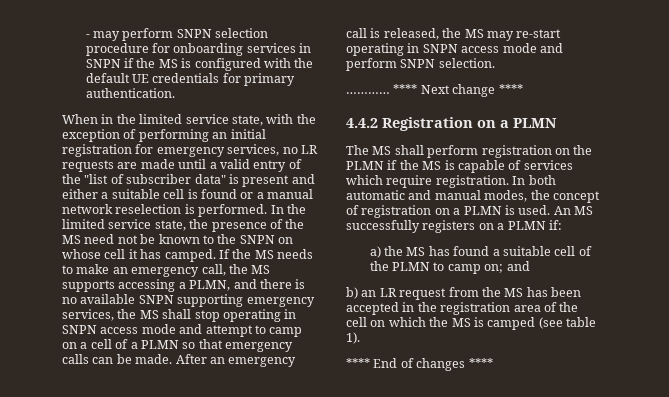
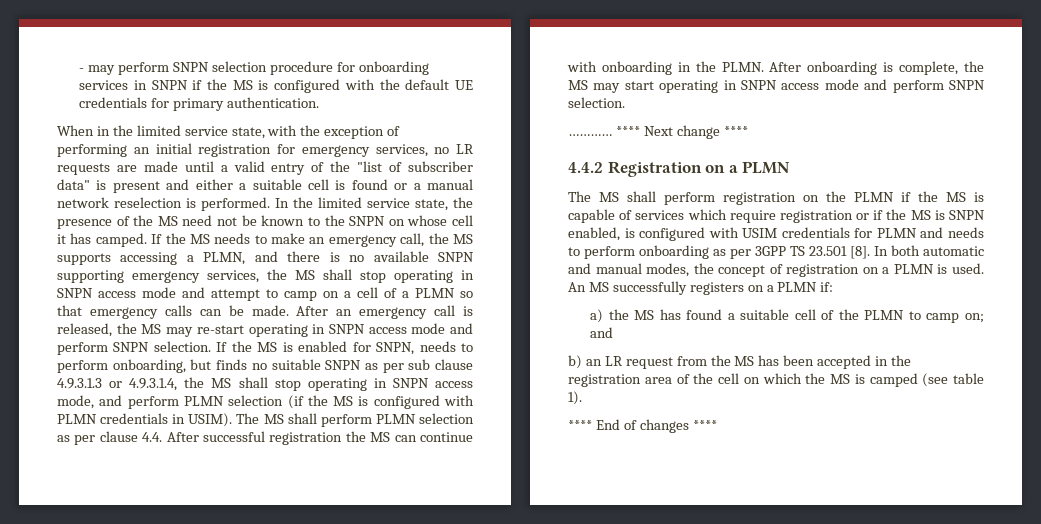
+ If the MS is enabled for SNPN, needs to perform onboarding, but finds no suitable SNPN as per sub clause 4.9.3.1.3 or 4.9.3.1.4, the MS shall stop operating in SNPN access mode, and perform PLMN selection (if the MS is configured with PLMN credentials in USIM). The MS shall perform PLMN selection as per clause 4.4. After successful registration the MS can continue with onboarding in the PLMN. After onboarding is complete, the MS may start operating in SNPN access mode and perform SNPN selection.
- The MS shall perform registration on the PLMN if the MS is capable of services which require registration.
+ The MS shall perform registration on the PLMN if the MS is capable of services which require registration or if the MS is SNPN enabled, is configured with USIM credentials for PLMN and needs to perform onboarding as per 3GPP TS 23.501 [8].

